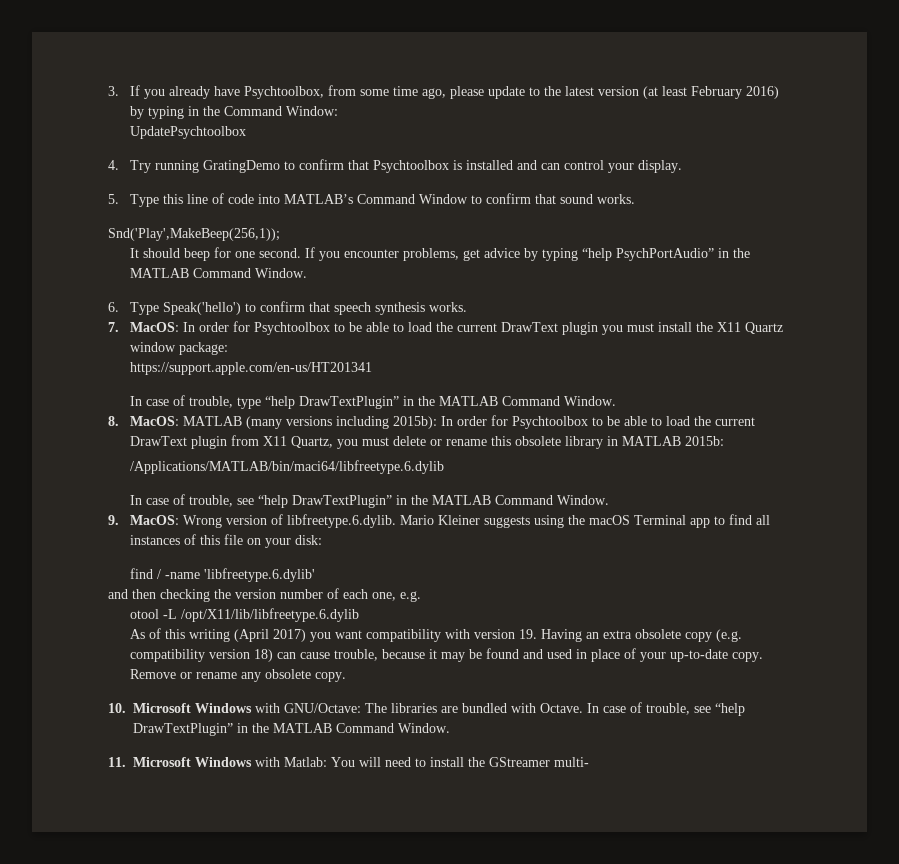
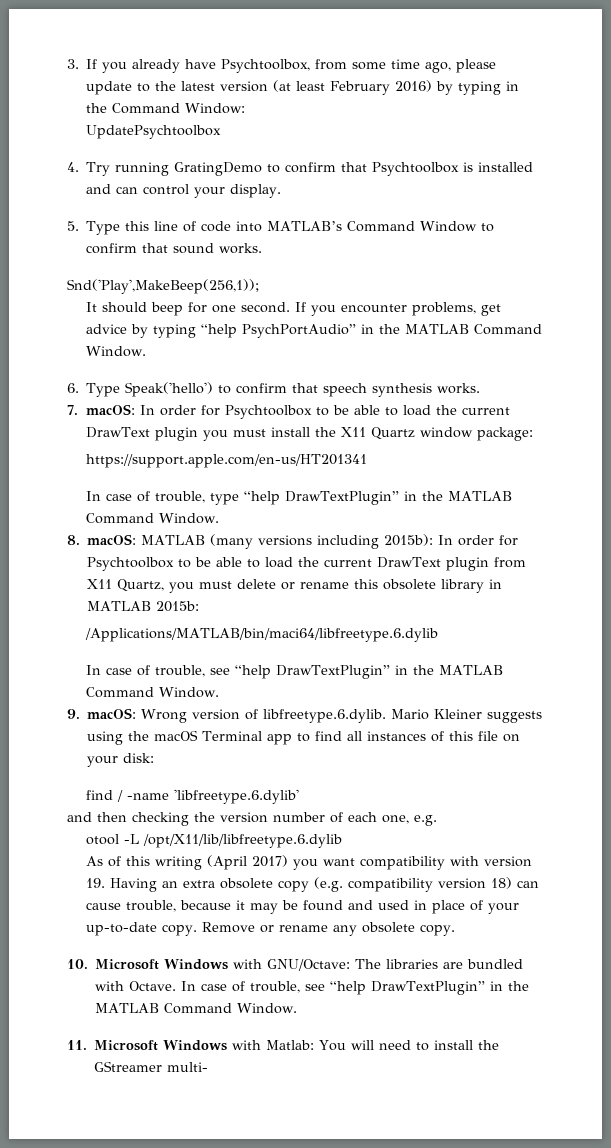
- 7. MacOS: In order for Psychtoolbox to be able to load the current DrawText plugin you must install the X11 Quartz window package:
+ 7. macOS: In order for Psychtoolbox to be able to load the current DrawText plugin you must install the X11 Quartz window package:
- 8. MacOS: MATLAB (many versions including 2015b): In order for Psychtoolbox to be able to load the current DrawText plugin from X11 Quartz, you must delete or rename this obsolete library in MATLAB 2015b:
+ 8. macOS: MATLAB (many versions including 2015b): In order for Psychtoolbox to be able to load the current DrawText plugin from X11 Quartz, you must delete or rename this obsolete library in MATLAB 2015b:
- 9. MacOS: Wrong version of libfreetype.6.dylib. Mario Kleiner suggests using the macOS Terminal app to find all instances of this file on your disk:
+ 9. macOS: Wrong version of libfreetype.6.dylib. Mario Kleiner suggests using the macOS Terminal app to find all instances of this file on your disk:

